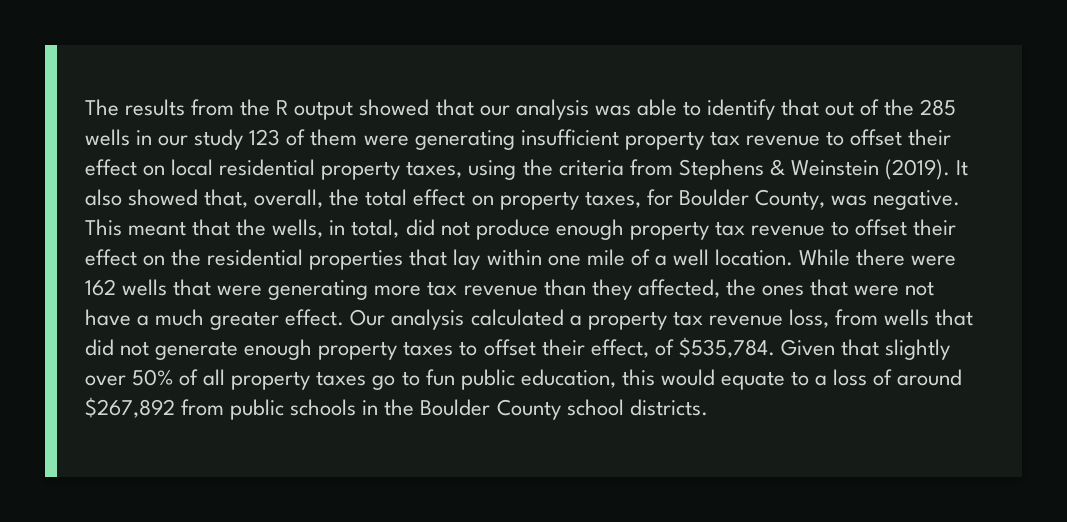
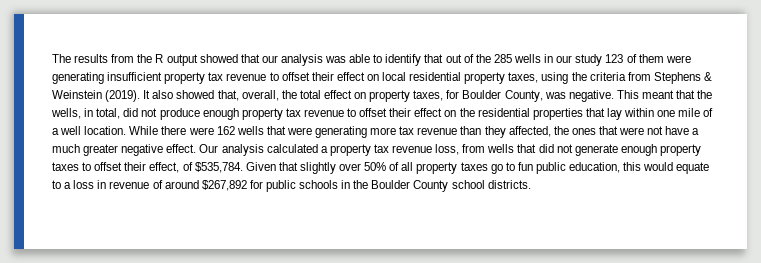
- While there were 162 wells that were generating more tax revenue than they affected, the ones that were not have a much greater effect.
+ While there were 162 wells that were generating more tax revenue than they affected, the ones that were not have a much greater negative effect.
- Given that slightly over 50% of all property taxes go to fun public education, this would equate to a loss of around $267,892 from public schools in the Boulder County school districts.
+ Given that slightly over 50% of all property taxes go to fun public education, this would equate to a loss in revenue of around $267,892 for public schools in the Boulder County school districts.

